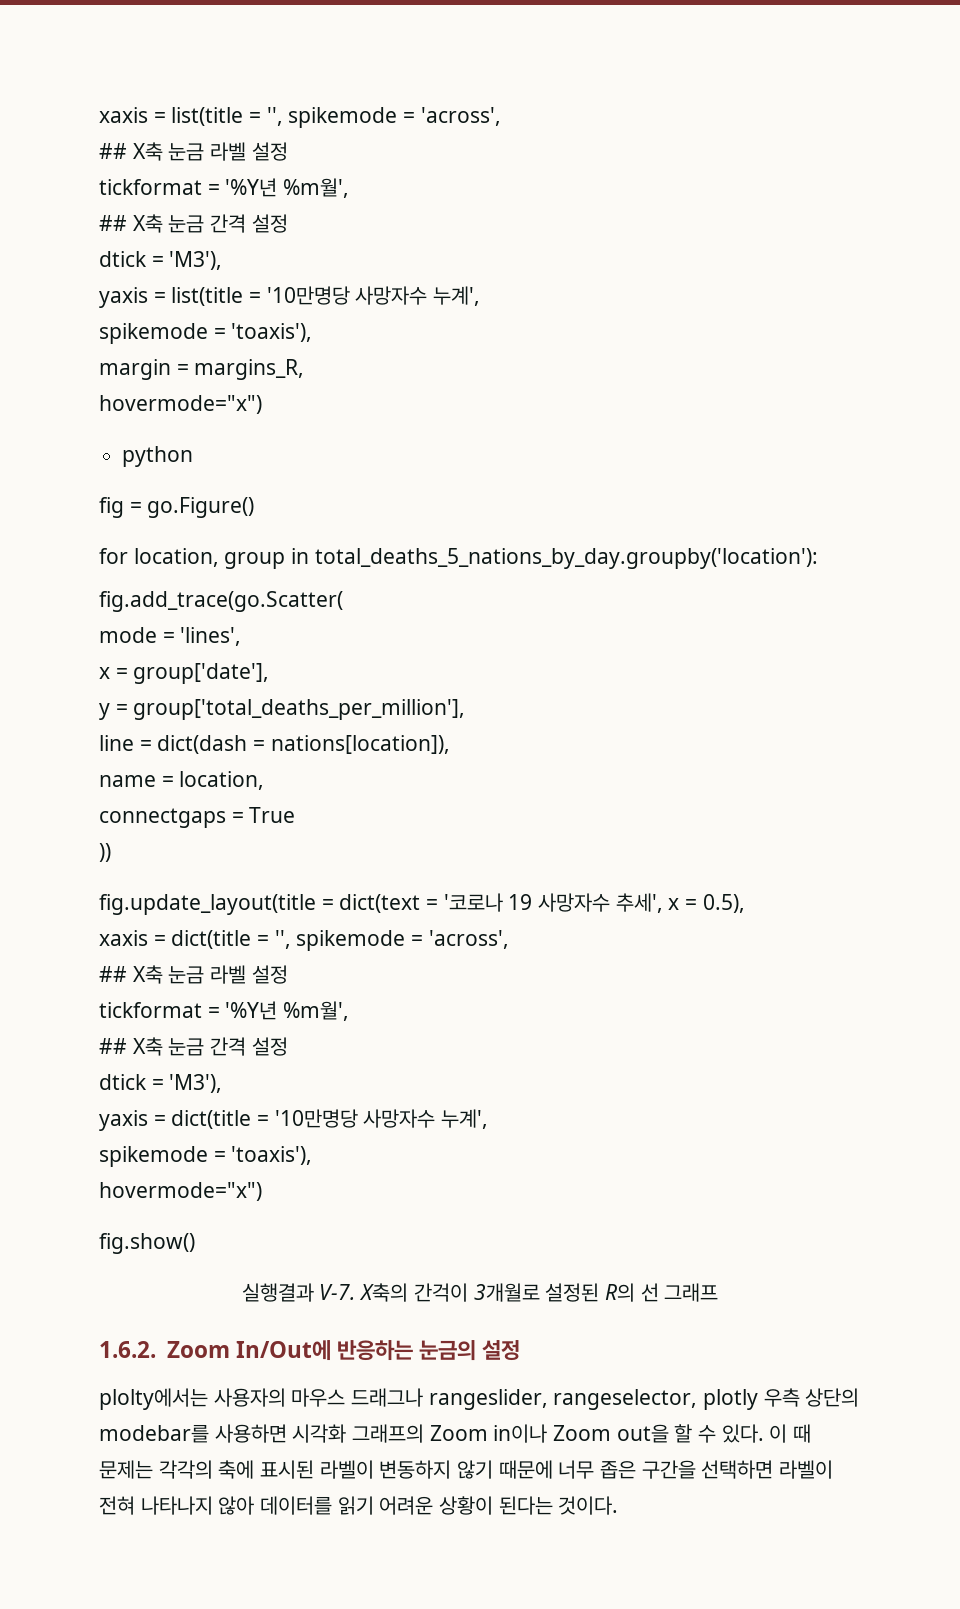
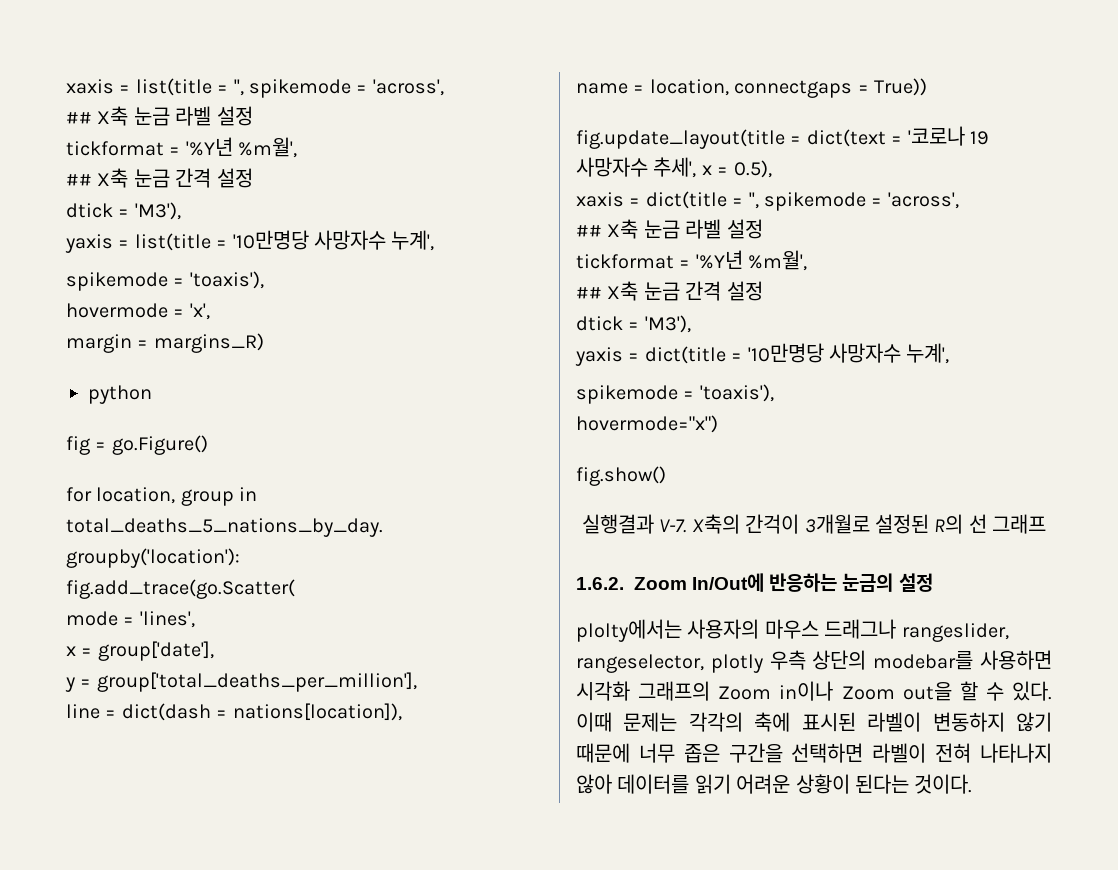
+ hovermode = 'x',
- margin = margins_R,
- hovermode="x")
+ margin = margins_R)
- name = location,
- connectgaps = True
- ))
+ name = location, connectgaps = True))
- 이 때 문제는 각각의 축에 표시된 라벨이 변동하지 않기 때문에 너무 좁은 구간을 선택하면 라벨이 전혀 나타나지 않아 데이터를 읽기 어려운 상황이 된다는 것이다.
+ 이때 문제는 각각의 축에 표시된 라벨이 변동하지 않기 때문에 너무 좁은 구간을 선택하면 라벨이 전혀 나타나지 않아 데이터를 읽기 어려운 상황이 된다는 것이다.

